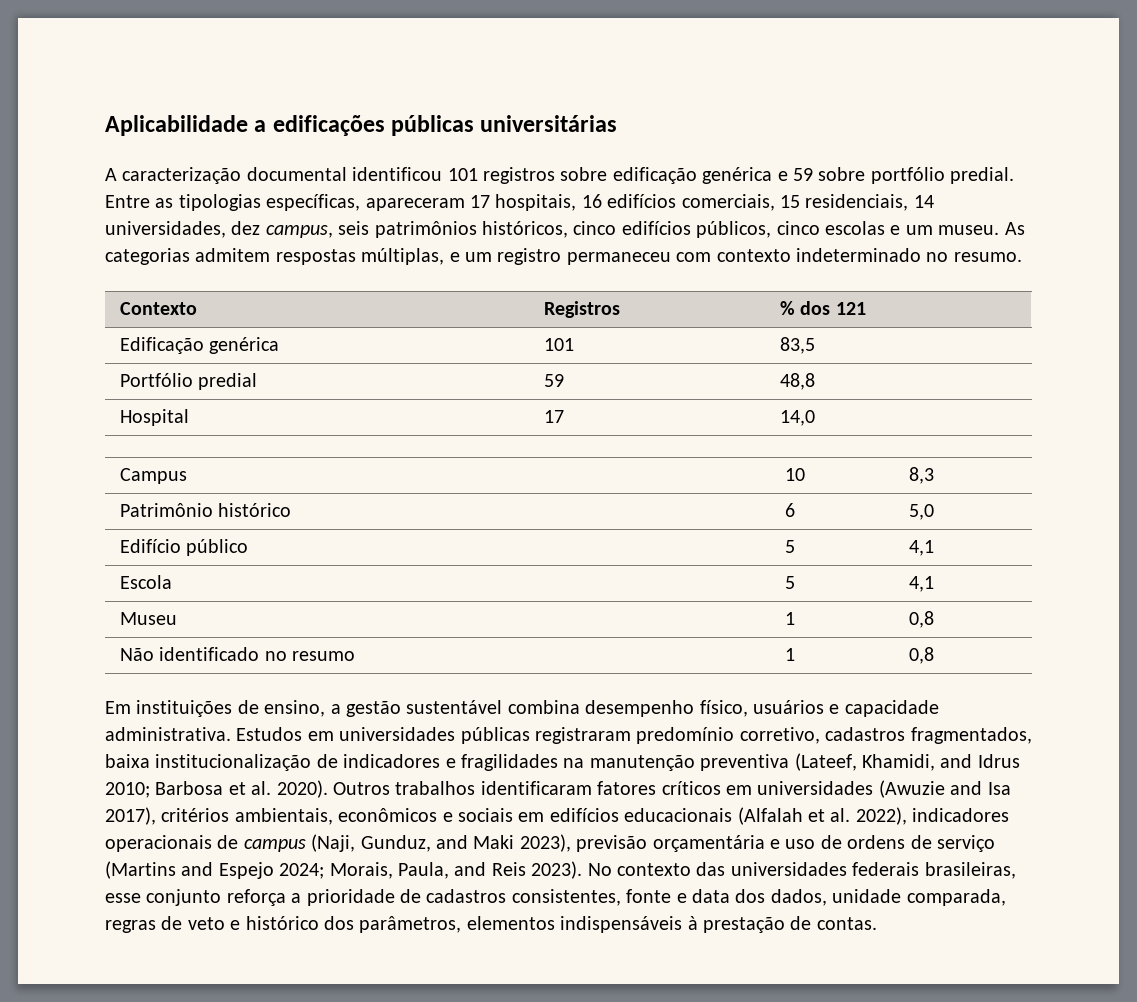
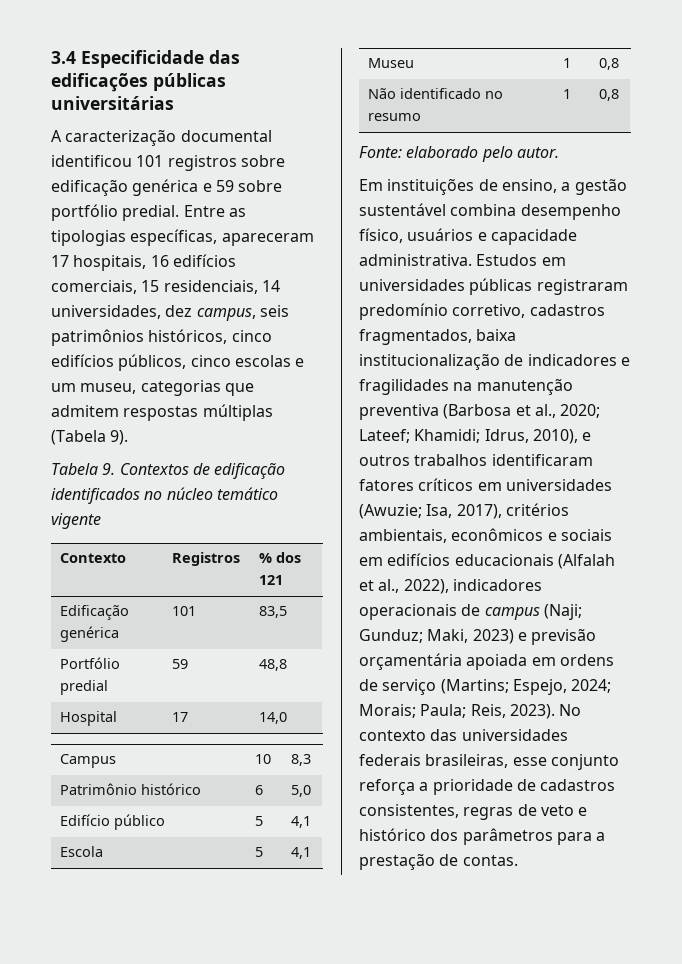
- Aplicabilidade a edificações públicas universitárias
+ 3.4 Especificidade das edificações públicas universitárias
- Entre as tipologias específicas, apareceram 17 hospitais, 16 edifícios comerciais, 15 residenciais, 14 universidades, dez campus, seis patrimônios históricos, cinco edifícios públicos, cinco escolas e um museu. As categorias admitem respostas múltiplas, e um registro permaneceu com contexto indeterminado no resumo.
+ Entre as tipologias específicas, apareceram 17 hospitais, 16 edifícios comerciais, 15 residenciais, 14 universidades, dez campus, seis patrimônios históricos, cinco edifícios públicos, cinco escolas e um museu, categorias que admitem respostas múltiplas (Tabela 9).
+ Tabela 9. Contextos de edificação identificados no núcleo temático vigente
+ Fonte: elaborado pelo autor.
- Estudos em universidades públicas registraram predomínio corretivo, cadastros fragmentados, baixa institucionalização de indicadores e fragilidades na manutenção preventiva (Lateef, Khamidi, and Idrus 2010; Barbosa et al. 2020). Outros trabalhos identificaram fatores críticos em universidades (Awuzie and Isa 2017), critérios ambientais, econômicos e sociais em edifícios educacionais (Alfalah et al. 2022), indicadores operacionais de campus (Naji, Gunduz, and Maki 2023), previsão orçamentária e uso de ordens de serviço (Martins and Espejo 2024; Morais, Paula, and Reis 2023).
+ Estudos em universidades públicas registraram predomínio corretivo, cadastros fragmentados, baixa institucionalização de indicadores e fragilidades na manutenção preventiva (Barbosa et al., 2020; Lateef; Khamidi; Idrus, 2010), e outros trabalhos identificaram fatores críticos em universidades (Awuzie; Isa, 2017), critérios ambientais, econômicos e sociais em edifícios educacionais (Alfalah et al., 2022), indicadores operacionais de campus (Naji; Gunduz; Maki, 2023) e previsão orçamentária apoiada em ordens de serviço (Martins; Espejo, 2024; Morais; Paula; Reis, 2023).
- No contexto das universidades federais brasileiras, esse conjunto reforça a prioridade de cadastros consistentes, fonte e data dos dados, unidade comparada, regras de veto e histórico dos parâmetros, elementos indispensáveis à prestação de contas.
+ No contexto das universidades federais brasileiras, esse conjunto reforça a prioridade de cadastros consistentes, regras de veto e histórico dos parâmetros para a prestação de contas.

